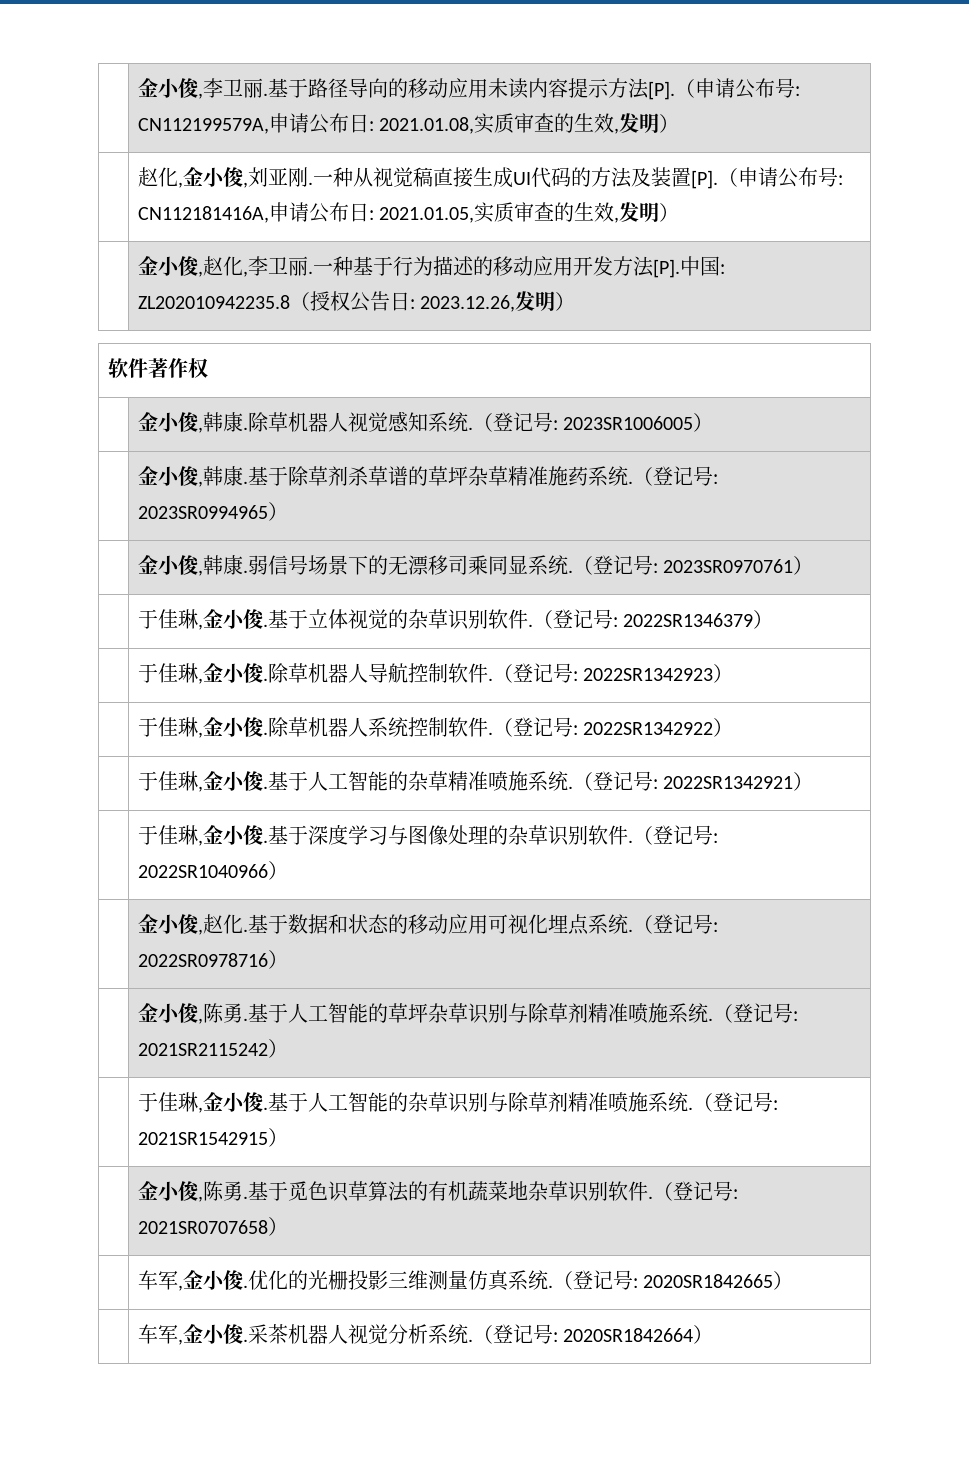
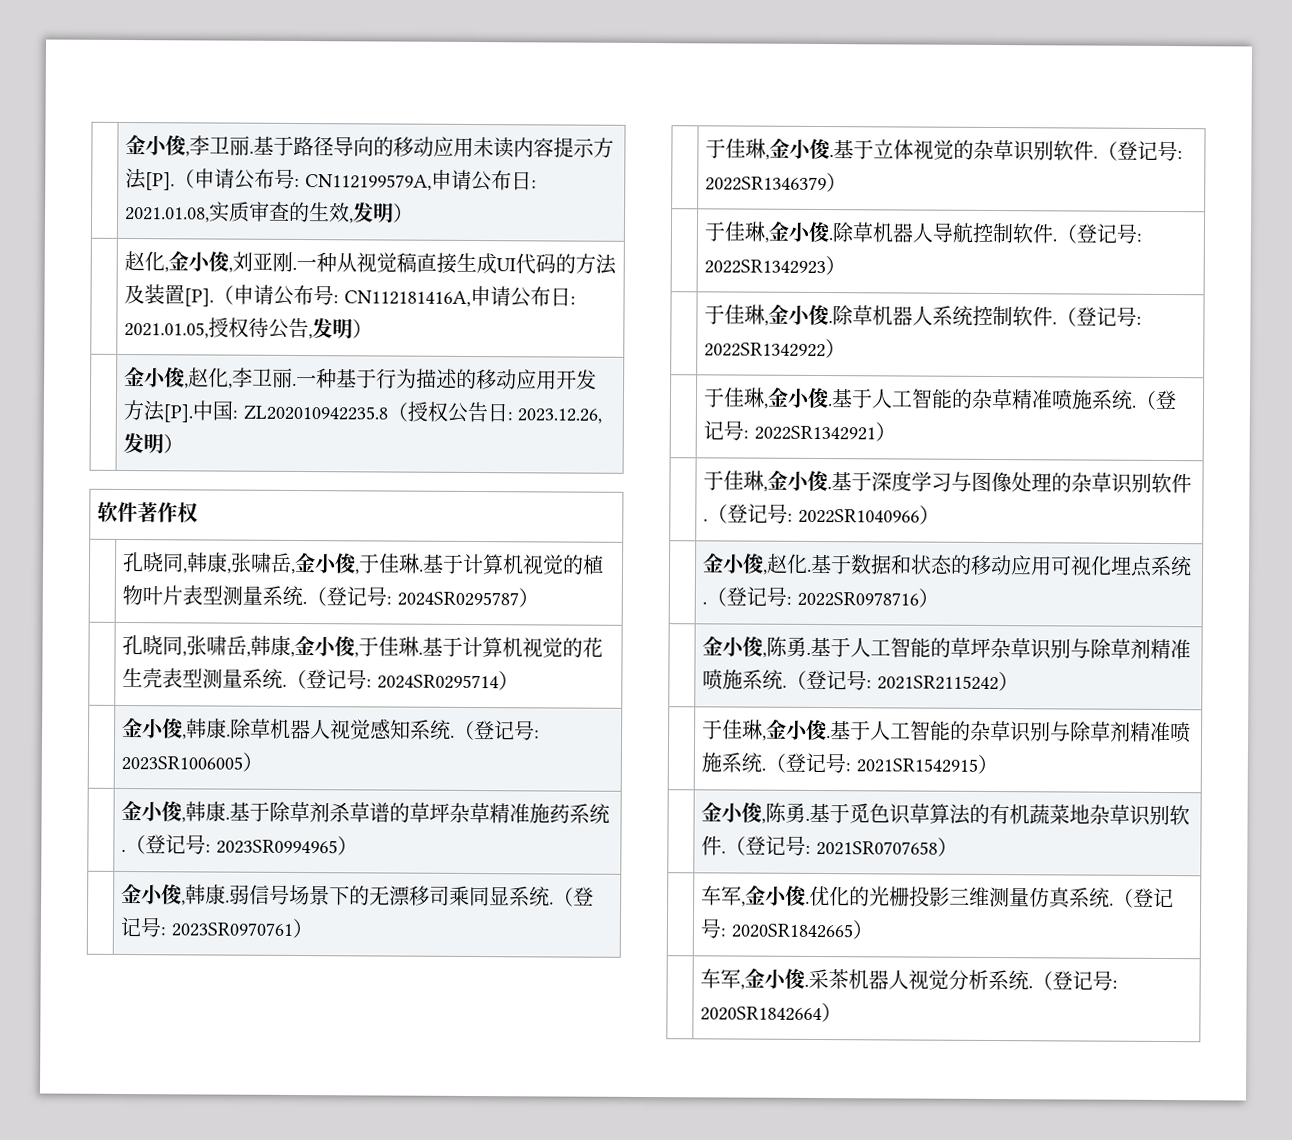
- | 赵化,金小俊,刘亚刚.一种从视觉稿直接生成UI代码的方法及装置[P].（申请公布号: CN112181416A,申请公布日: 2021.01.05,实质审查的生效,发明）
+ | 赵化,金小俊,刘亚刚.一种从视觉稿直接生成UI代码的方法及装置[P].（申请公布号: CN112181416A,申请公布日: 2021.01.05,授权待公告,发明）
+ | 孔晓同,韩康,张啸岳,金小俊,于佳琳.基于计算机视觉的植物叶片表型测量系统.（登记号: 2024SR0295787）
+ | 孔晓同,张啸岳,韩康,金小俊,于佳琳.基于计算机视觉的花生壳表型测量系统.（登记号: 2024SR0295714）

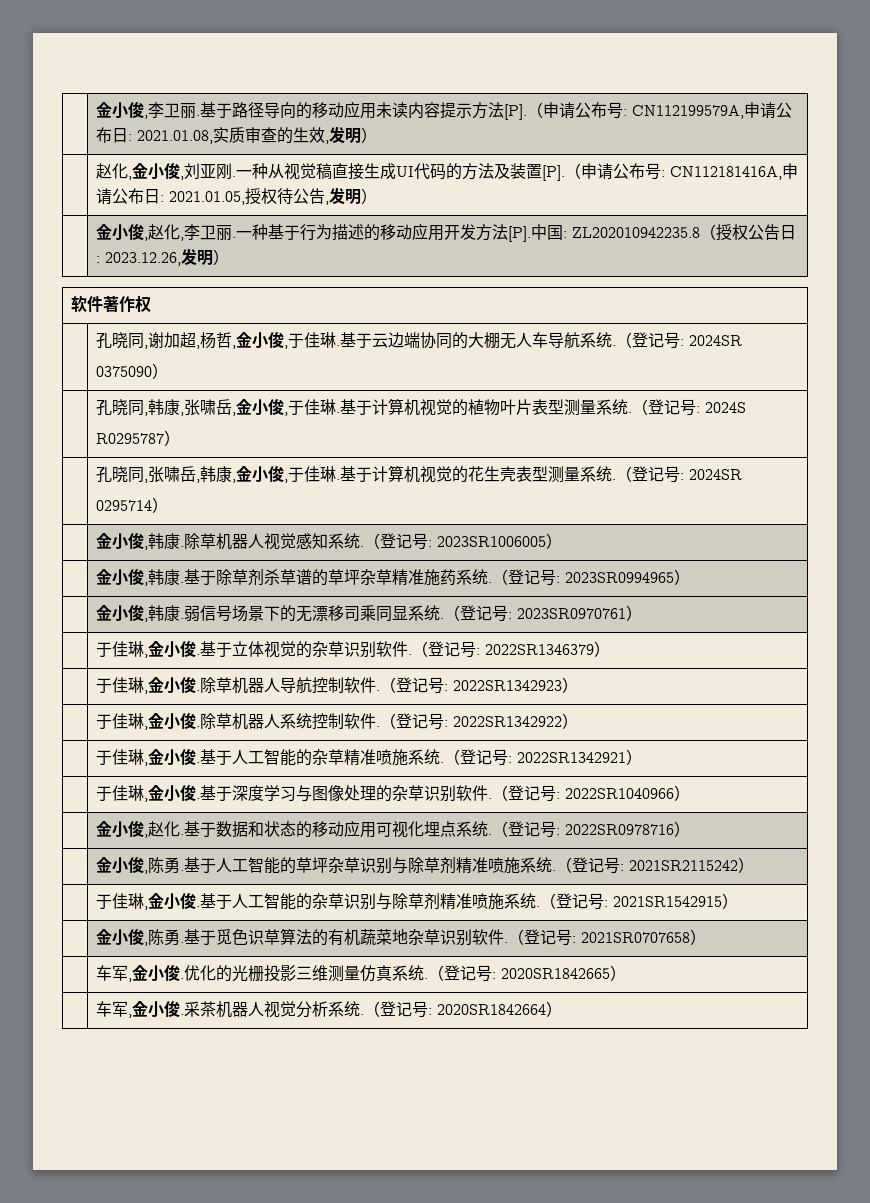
+ | 孔晓同,谢加超,杨哲,金小俊,于佳琳.基于云边端协同的大棚无人车导航系统.（登记号: 2024SR
+ 0375090）
- | 孔晓同,韩康,张啸岳,金小俊,于佳琳.基于计算机视觉的植物叶片表型测量系统.（登记号: 2024SR0295787）
+ | 孔晓同,韩康,张啸岳,金小俊,于佳琳.基于计算机视觉的植物叶片表型测量系统.（登记号: 2024S
+ R0295787）
- | 孔晓同,张啸岳,韩康,金小俊,于佳琳.基于计算机视觉的花生壳表型测量系统.（登记号: 2024SR0295714）
+ | 孔晓同,张啸岳,韩康,金小俊,于佳琳.基于计算机视觉的花生壳表型测量系统.（登记号: 2024SR
+ 0295714）

